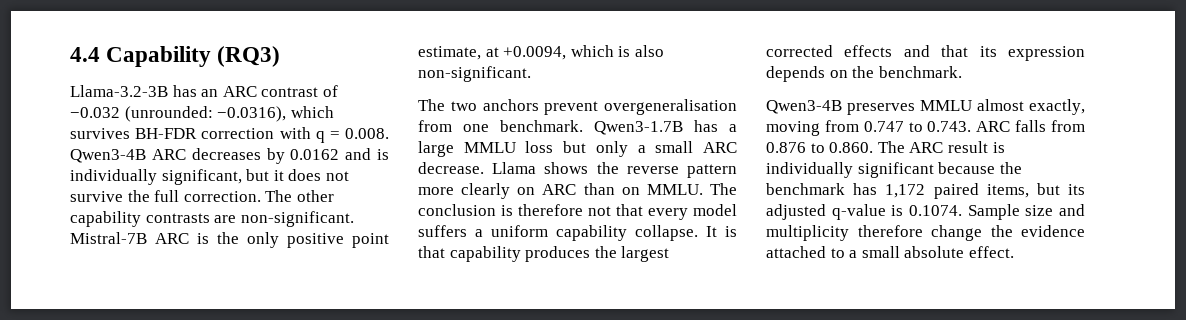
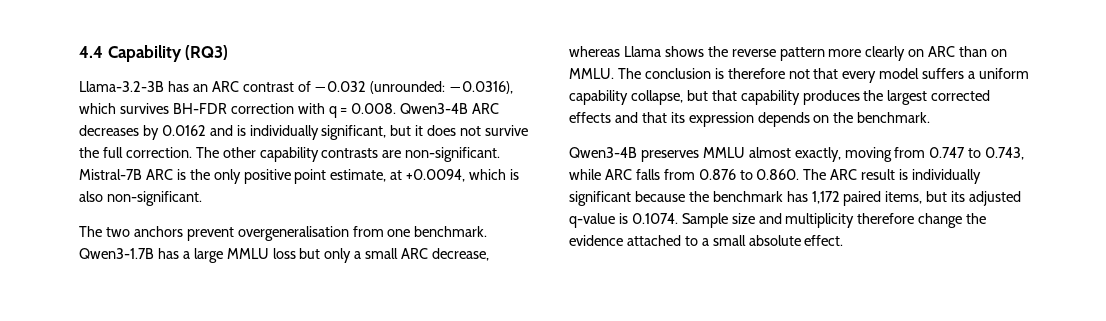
- Qwen3-1.7B has a large MMLU loss but only a small ARC decrease. Llama shows the reverse pattern more clearly on ARC than on MMLU.
+ Qwen3-1.7B has a large MMLU loss but only a small ARC decrease, whereas Llama shows the reverse pattern more clearly on ARC than on MMLU.
- The conclusion is therefore not that every model suffers a uniform capability collapse. It is that capability produces the largest corrected effects and that its expression depends on the benchmark.
+ The conclusion is therefore not that every model suffers a uniform capability collapse, but that capability produces the largest corrected effects and that its expression depends on the benchmark.
- Qwen3-4B preserves MMLU almost exactly, moving from 0.747 to 0.743. ARC falls from 0.876 to 0.860. The ARC result is individually significant because the benchmark has 1,172 paired items, but its adjusted q-value is 0.1074. Sample size and multiplicity therefore change the evidence attached to a small absolute effect.
+ Qwen3-4B preserves MMLU almost exactly, moving from 0.747 to 0.743, while ARC falls from 0.876 to 0.860. The ARC result is individually significant because the benchmark has 1,172 paired items, but its adjusted q-value is 0.1074. Sample size and multiplicity therefore change the evidence attached to a small absolute effect.

